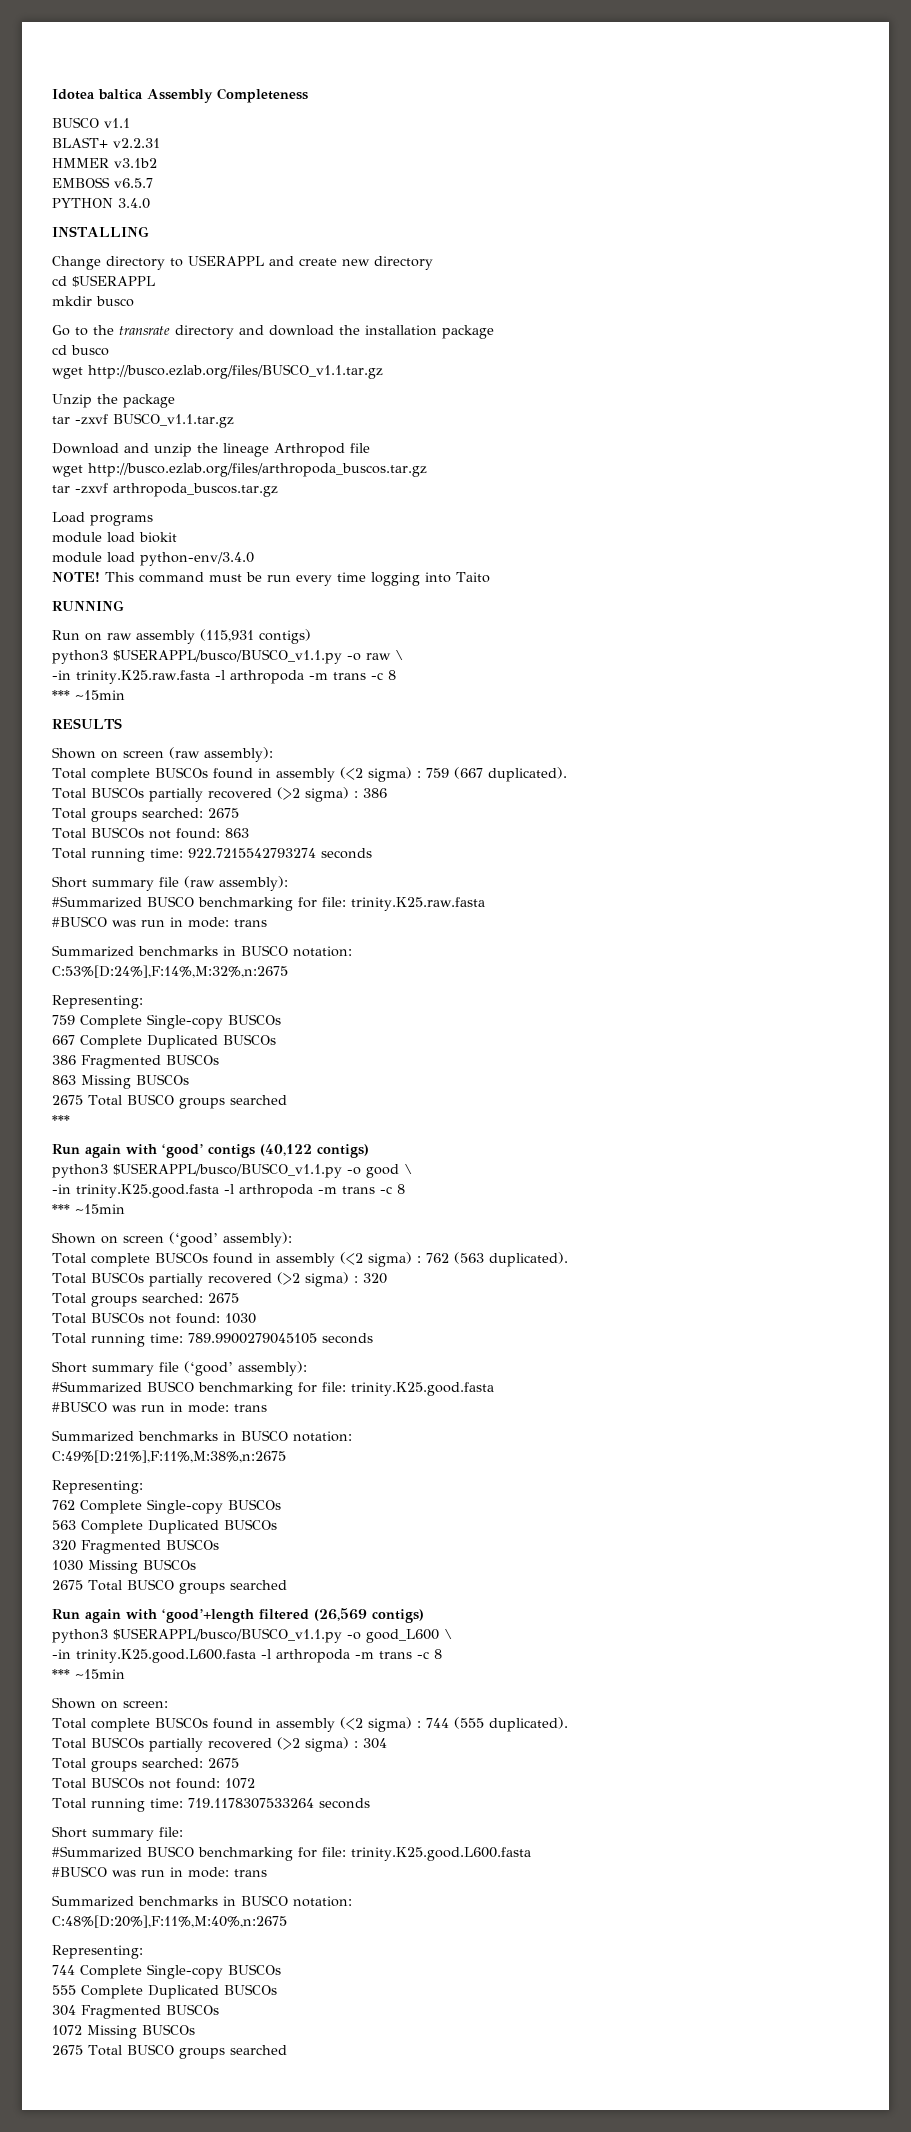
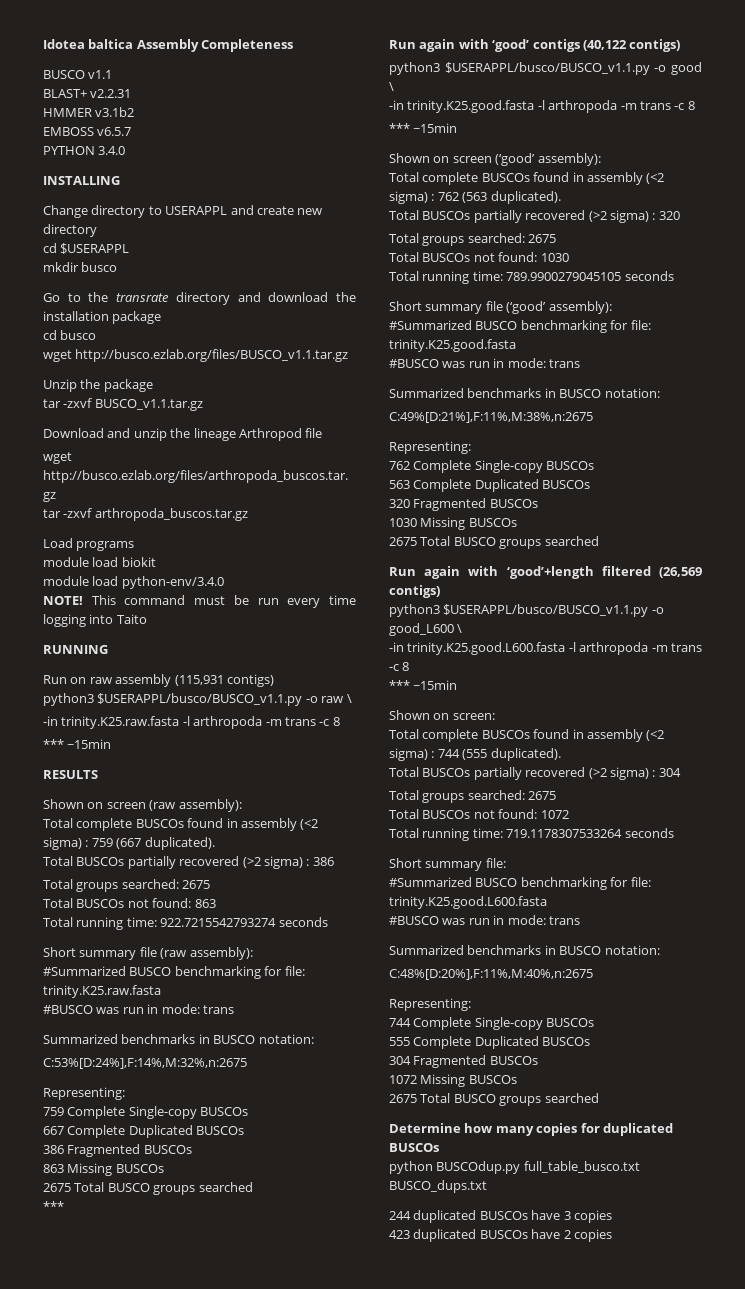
+ Determine how many copies for duplicated BUSCOs
+ python BUSCOdup.py full_table_busco.txt BUSCO_dups.txt
+ 244 duplicated BUSCOs have 3 copies
+ 423 duplicated BUSCOs have 2 copies

